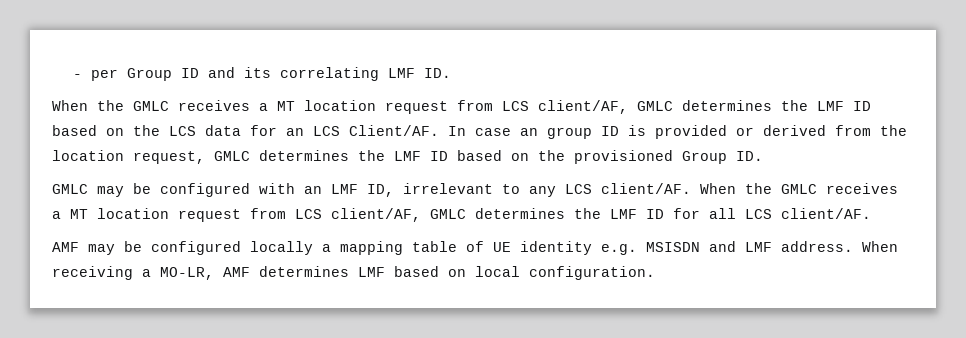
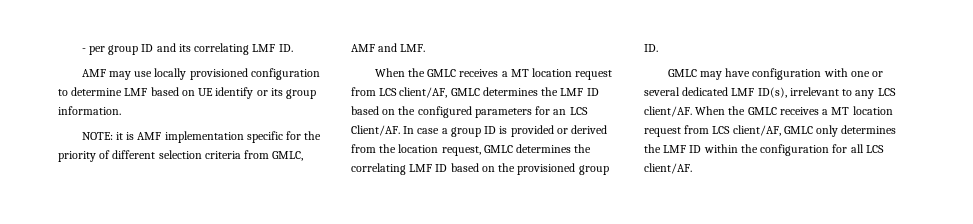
- - per Group ID and its correlating LMF ID.
+ - per group ID and its correlating LMF ID.
+ AMF may use locally provisioned configuration to determine LMF based on UE identify or its group information.
+ NOTE: it is AMF implementation specific for the priority of different selection criteria from GMLC, AMF and LMF.
- When the GMLC receives a MT location request from LCS client/AF, GMLC determines the LMF ID based on the LCS data for an LCS Client/AF.
+ When the GMLC receives a MT location request from LCS client/AF, GMLC determines the LMF ID based on the configured parameters for an LCS Client/AF.
- In case an group ID is provided or derived from the location request, GMLC determines the LMF ID based on the provisioned Group ID.
+ In case a group ID is provided or derived from the location request, GMLC determines the correlating LMF ID based on the provisioned group ID.
- GMLC may be configured with an LMF ID, irrelevant to any LCS client/AF.
+ GMLC may have configuration with one or several dedicated LMF ID(s), irrelevant to any LCS client/AF.
- When the GMLC receives a MT location request from LCS client/AF, GMLC determines the LMF ID for all LCS client/AF.
+ When the GMLC receives a MT location request from LCS client/AF, GMLC only determines the LMF ID within the configuration for all LCS client/AF.
- AMF may be configured locally a mapping table of UE identity e.g. MSISDN and LMF address. When receiving a MO-LR, AMF determines LMF based on local configuration.

